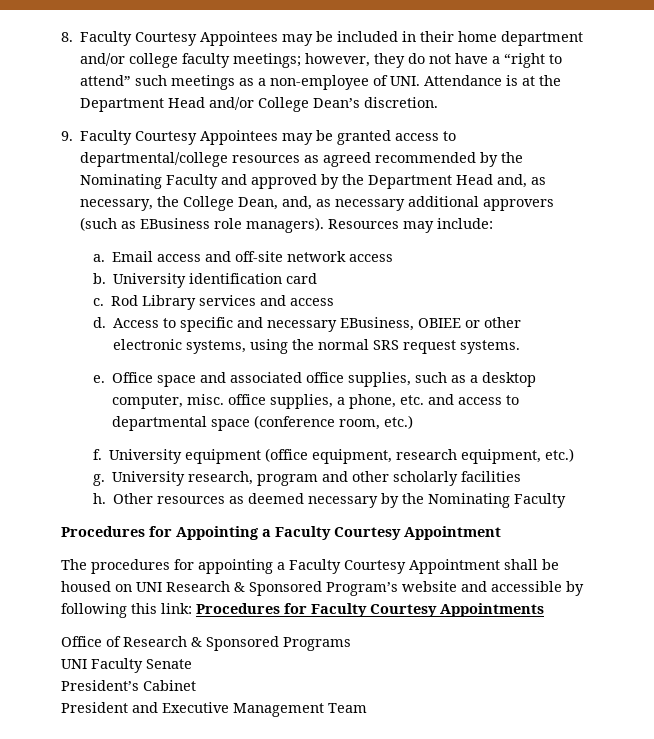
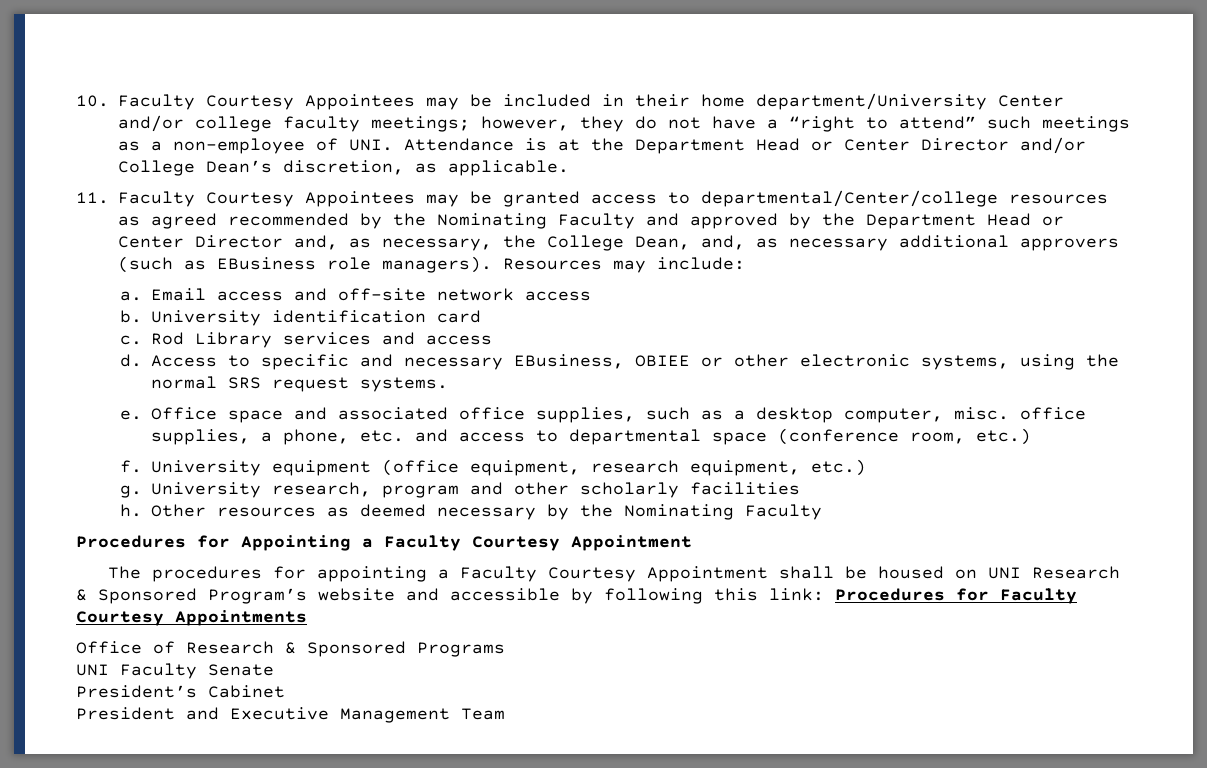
- 8. Faculty Courtesy Appointees may be included in their home department and/or college faculty meetings;
+ 10. Faculty Courtesy Appointees may be included in their home department/University Center and/or college faculty meetings;
- however, they do not have a “right to attend” such meetings as a non-employee of UNI. Attendance is at the Department Head and/or College Dean’s discretion.
- 9. Faculty Courtesy Appointees may be granted access to departmental/college resources as agreed recommended by the Nominating Faculty and approved by the Department Head and, as necessary, the College Dean, and, as necessary additional approvers (such as EBusiness role managers).
+ however, they do not have a “right to attend” such meetings as a non-employee of UNI. Attendance is at the Department Head or Center Director and/or College Dean’s discretion, as applicable.
+ 11. Faculty Courtesy Appointees may be granted access to departmental/Center/college resources as agreed recommended by the Nominating Faculty and approved by the Department Head or Center Director and, as necessary, the College Dean, and, as necessary additional approvers (such as EBusiness role managers).

